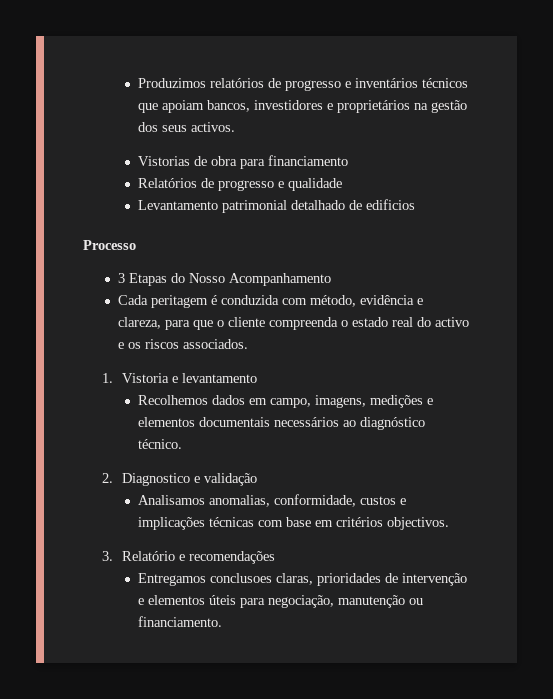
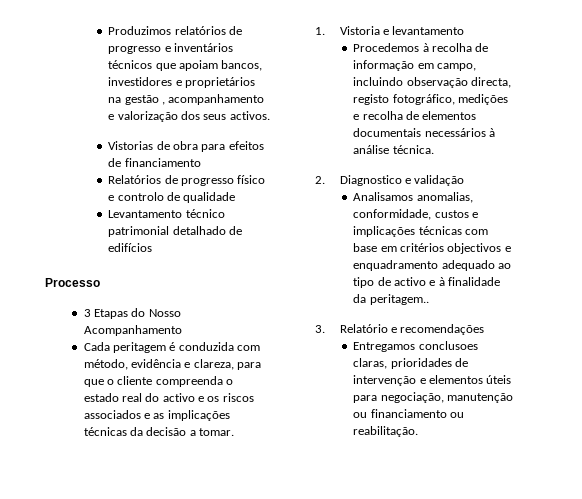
- Produzimos relatórios de progresso e inventários técnicos que apoiam bancos, investidores e proprietários na gestão dos seus activos.
+ Produzimos relatórios de progresso e inventários técnicos que apoiam bancos, investidores e proprietários na gestão , acompanhamento e valorização dos seus activos.
- Vistorias de obra para financiamento
+ Vistorias de obra para efeitos de financiamento
- Relatórios de progresso e qualidade
+ Relatórios de progresso físico e controlo de qualidade
- Levantamento patrimonial detalhado de edificios
+ Levantamento técnico patrimonial detalhado de edifícios
- Cada peritagem é conduzida com método, evidência e clareza, para que o cliente compreenda o estado real do activo e os riscos associados.
+ Cada peritagem é conduzida com método, evidência e clareza, para que o cliente compreenda o estado real do activo e os riscos associados e as implicações técnicas da decisão a tomar.
  1. Vistoria e levantamento
- Recolhemos dados em campo, imagens, medições e elementos documentais necessários ao diagnóstico técnico.
+ Procedemos à recolha de informação em campo, incluindo observação directa, registo fotográfico, medições e recolha de elementos documentais necessários à análise técnica.
- Analisamos anomalias, conformidade, custos e implicações técnicas com base em critérios objectivos.
+ Analisamos anomalias, conformidade, custos e implicações técnicas com base em critérios objectivos e enquadramento adequado ao tipo de activo e à finalidade da peritagem..
- Entregamos conclusoes claras, prioridades de intervenção e elementos úteis para negociação, manutenção ou financiamento.
+ Entregamos conclusoes claras, prioridades de intervenção e elementos úteis para negociação, manutenção ou financiamento ou reabilitação.

